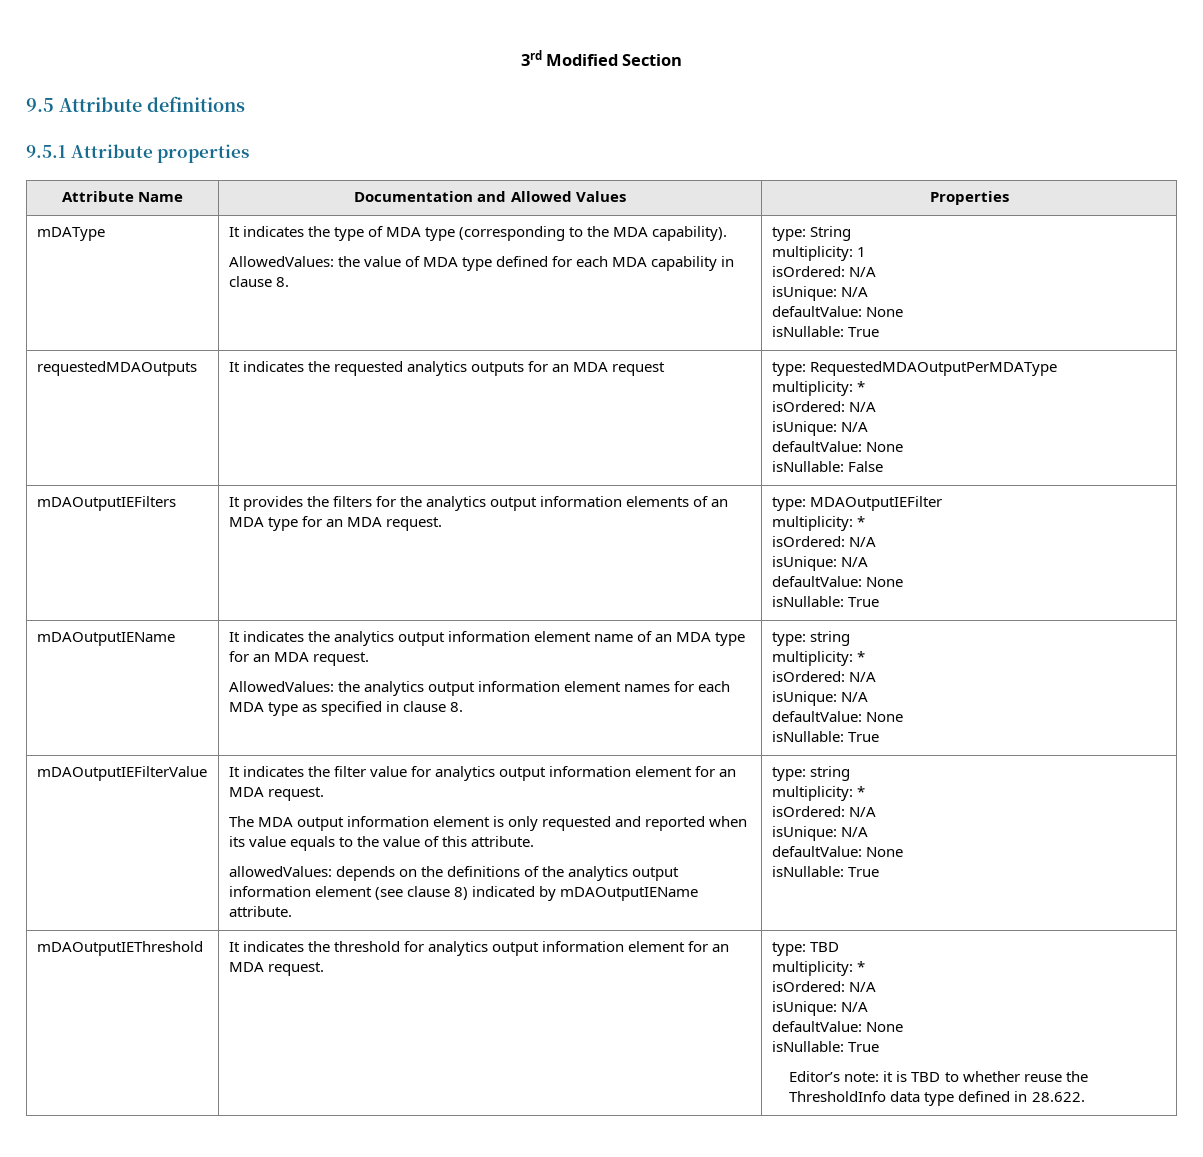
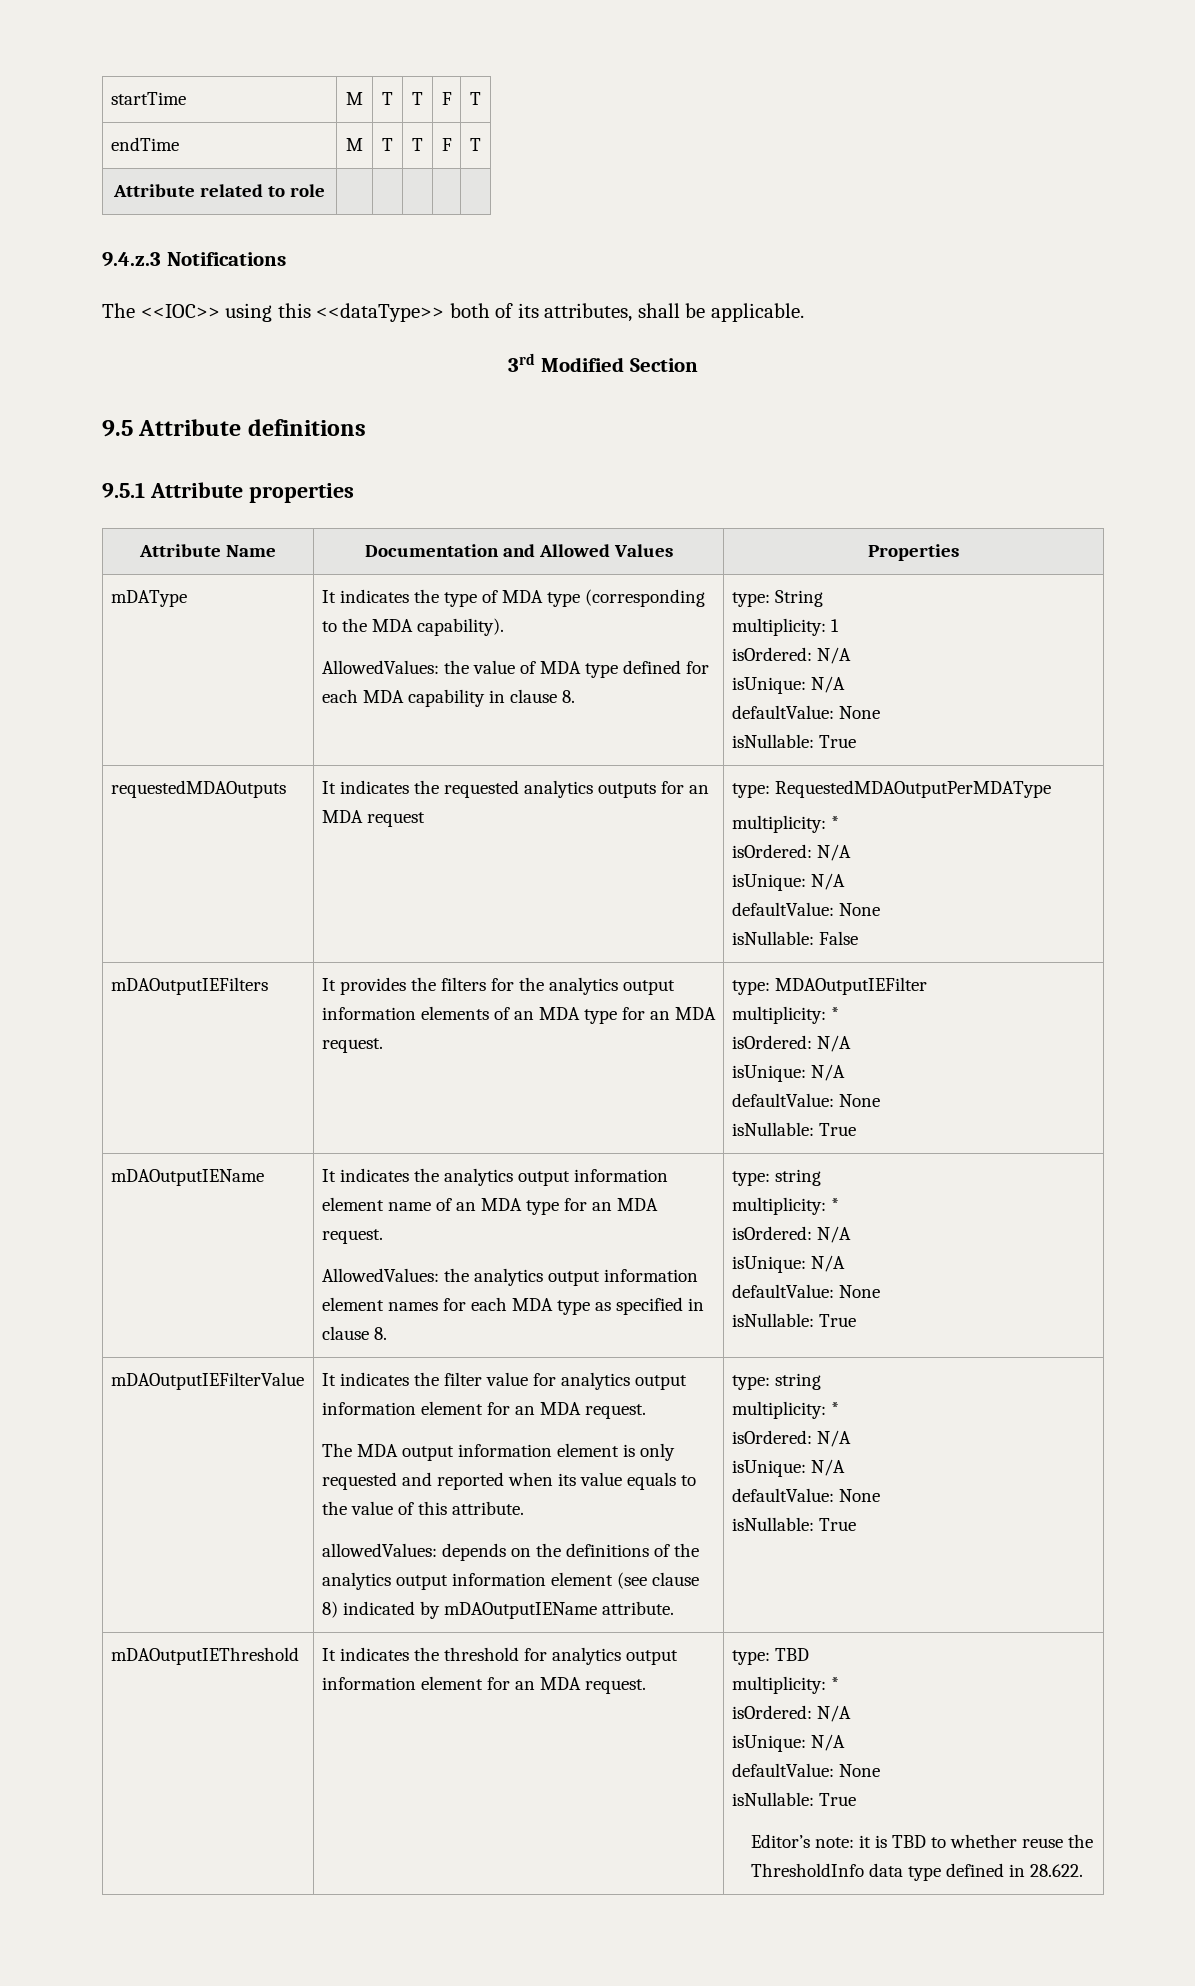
+ startTime | M | T | T | F | T
+ endTime | M | T | T | F | T
+ Attribute related to role | | | | |
+ 9.4.z.3 Notifications
+ The <<IOC>> using this <<dataType>> both of its attributes, shall be applicable.

